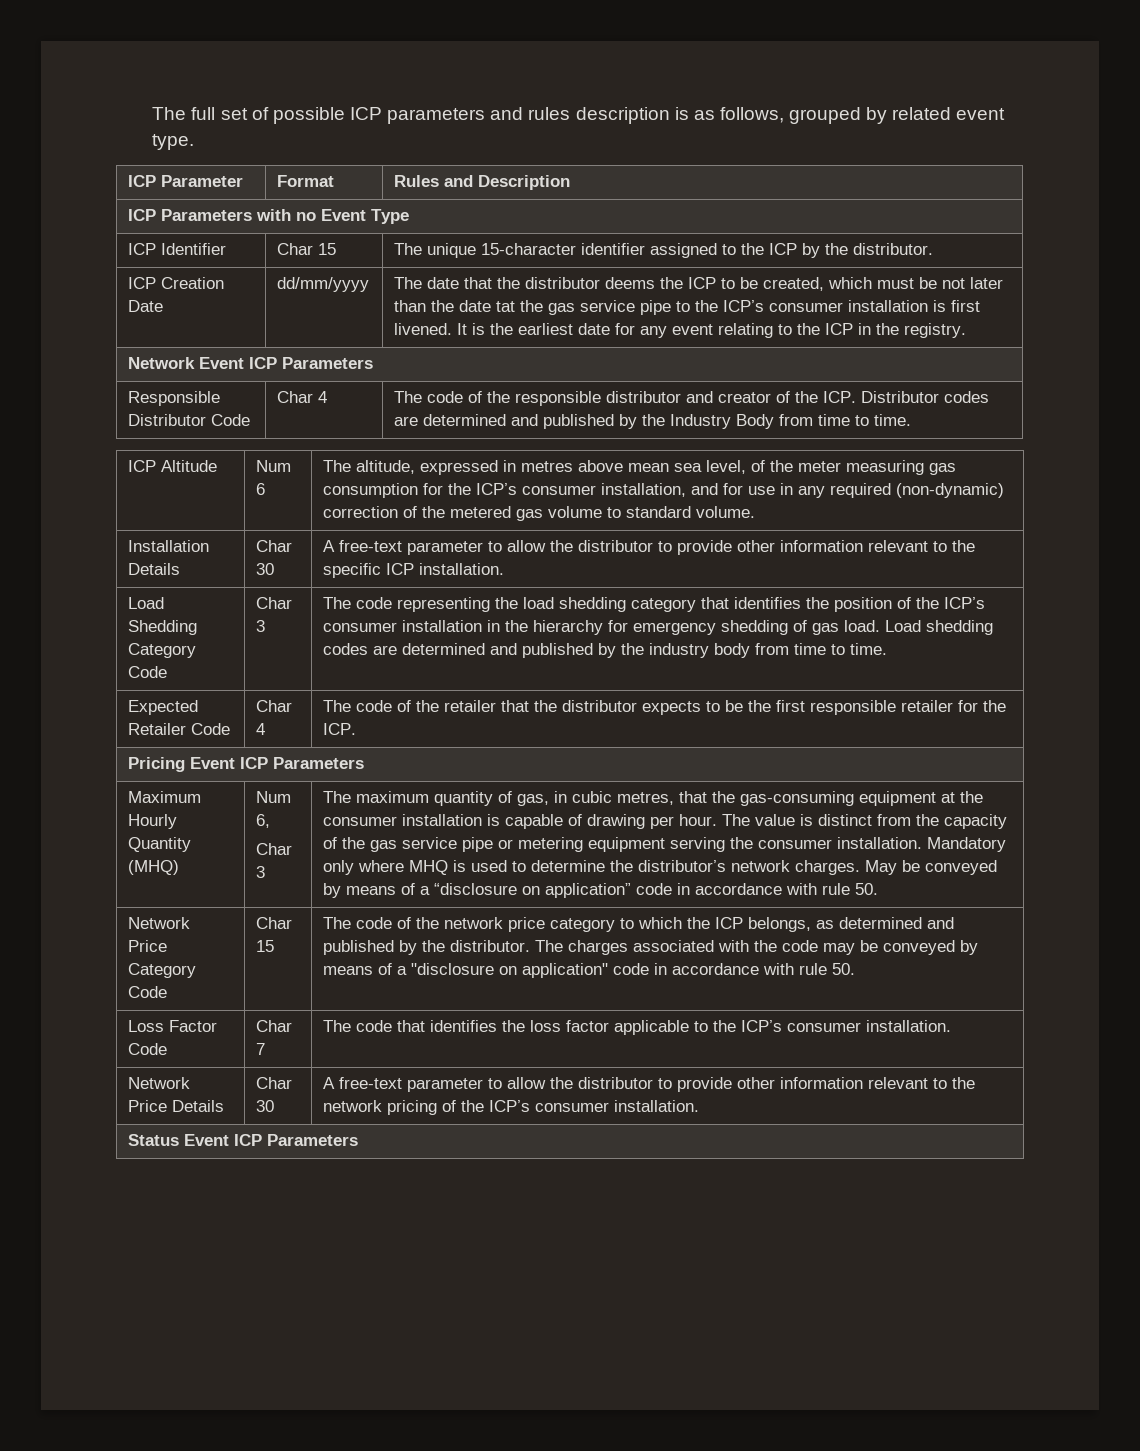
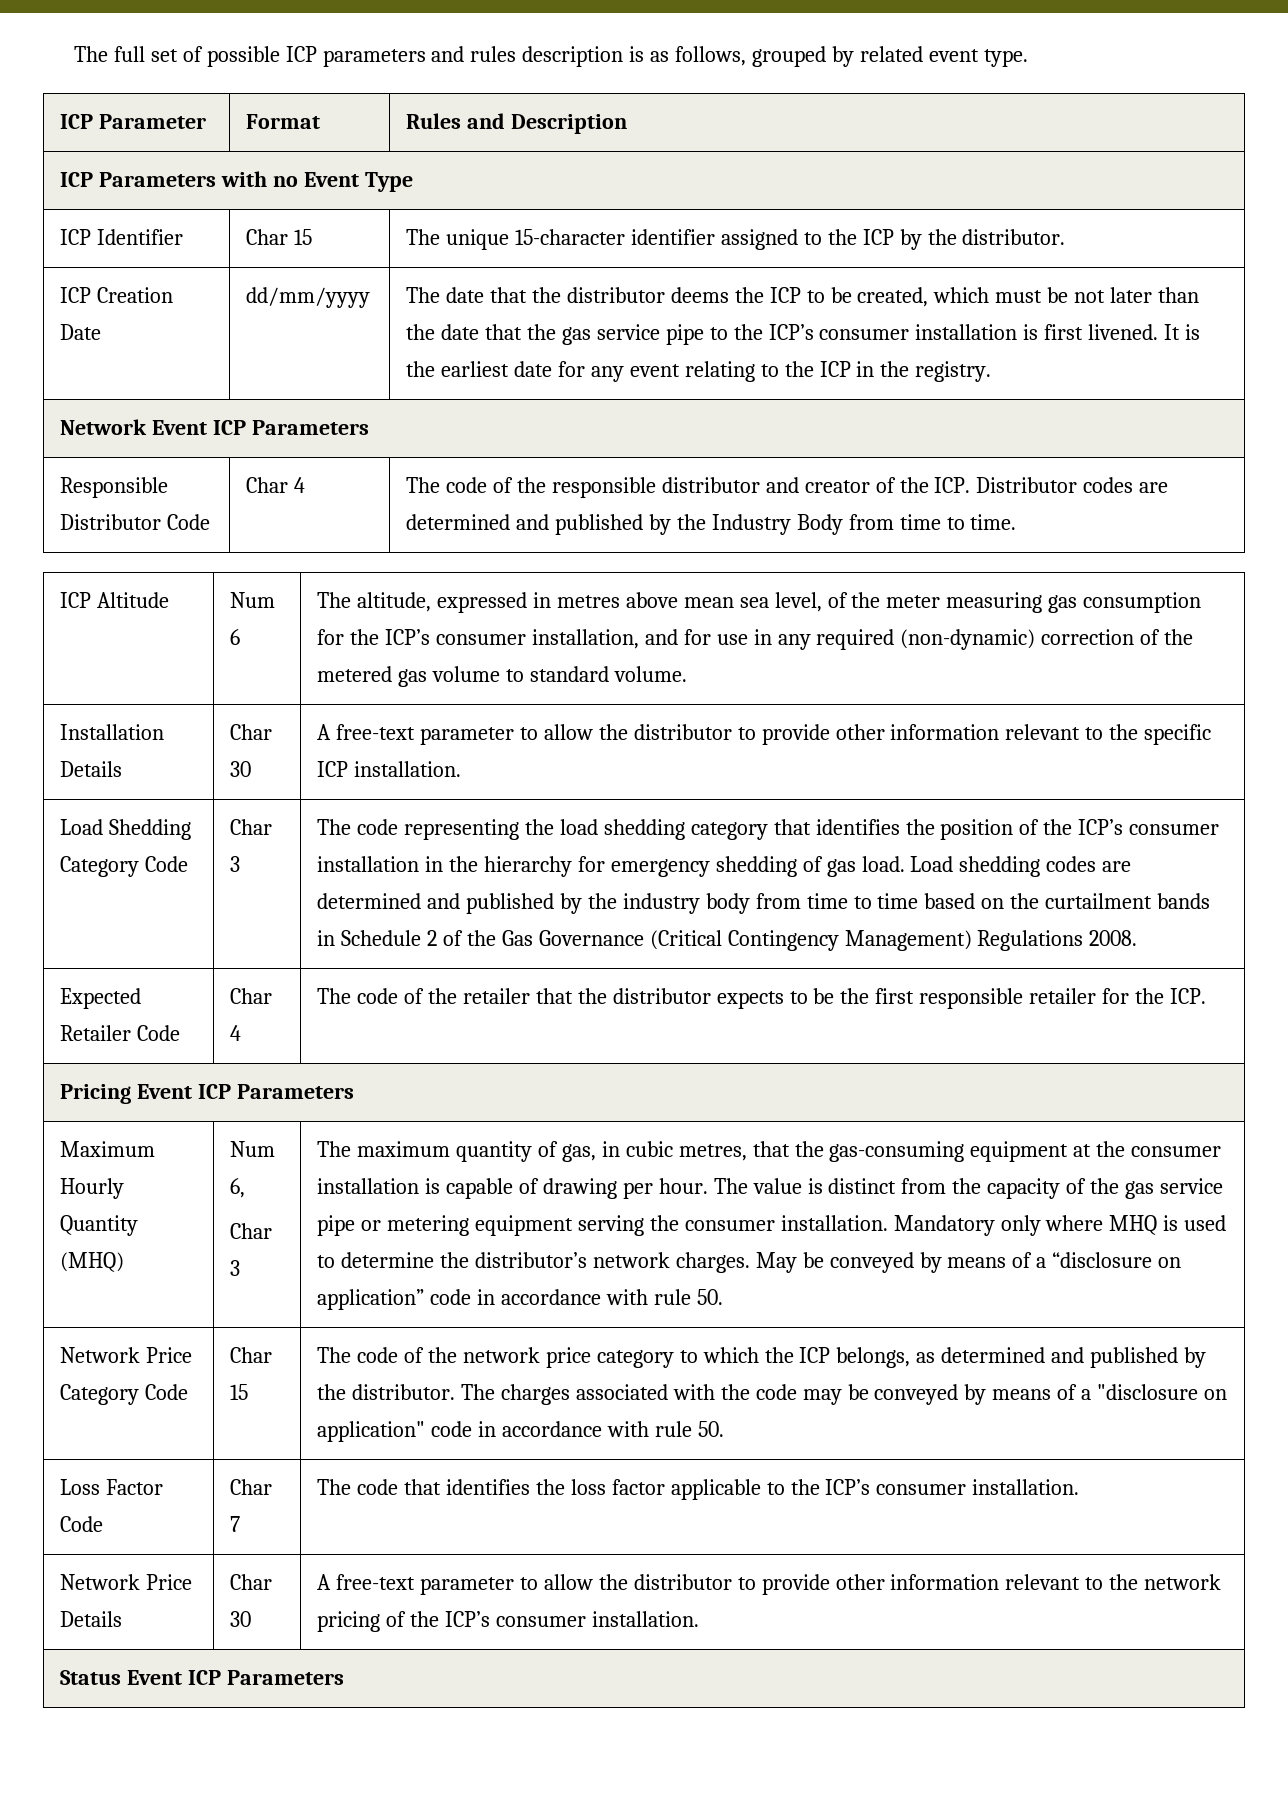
- The date that the distributor deems the ICP to be created, which must be not later than the date tat the gas service pipe to the ICP’s consumer installation is first livened.
+ The date that the distributor deems the ICP to be created, which must be not later than the date that the gas service pipe to the ICP’s consumer installation is first livened.
- Load shedding codes are determined and published by the industry body from time to time.
+ Load shedding codes are determined and published by the industry body from time to time based on the curtailment bands in Schedule 2 of the Gas Governance (Critical Contingency Management) Regulations 2008.

